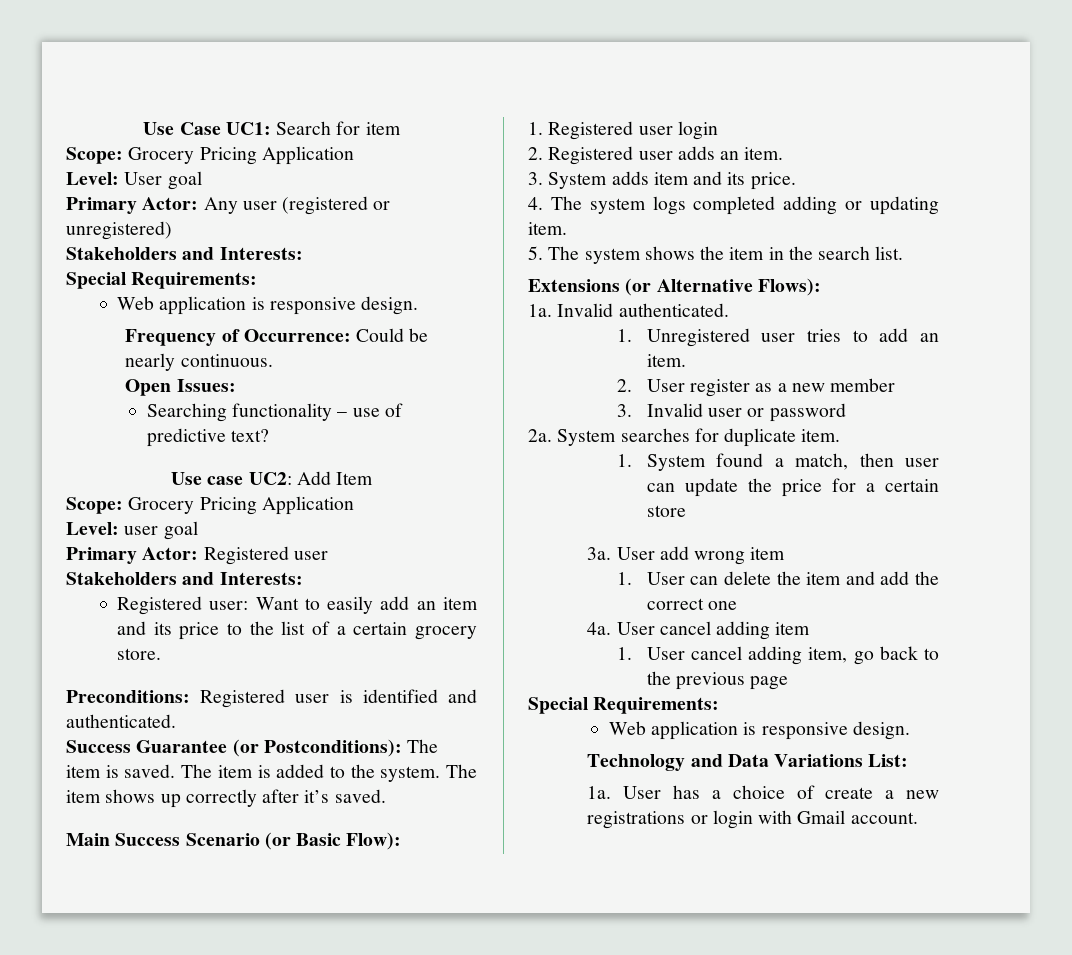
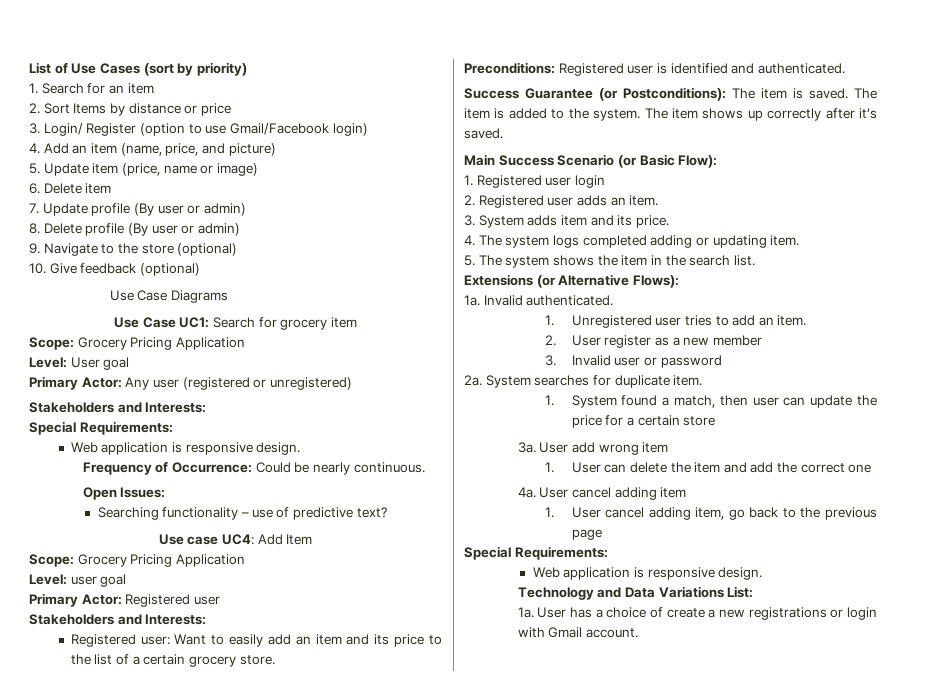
+ List of Use Cases (sort by priority)
+ 1. Search for an item
+ 2. Sort Items by distance or price
+ 3. Login/ Register (option to use Gmail/Facebook login)
+ 4. Add an item (name, price, and picture)
+ 5. Update item (price, name or image)
+ 6. Delete item
+ 7. Update profile (By user or admin)
+ 8. Delete profile (By user or admin)
+ 9. Navigate to the store (optional)
+ 10. Give feedback (optional)
+ Use Case Diagrams
- Use Case UC1: Search for item
+ Use Case UC1: Search for grocery item
- Use case UC2: Add Item
+ Use case UC4: Add Item

